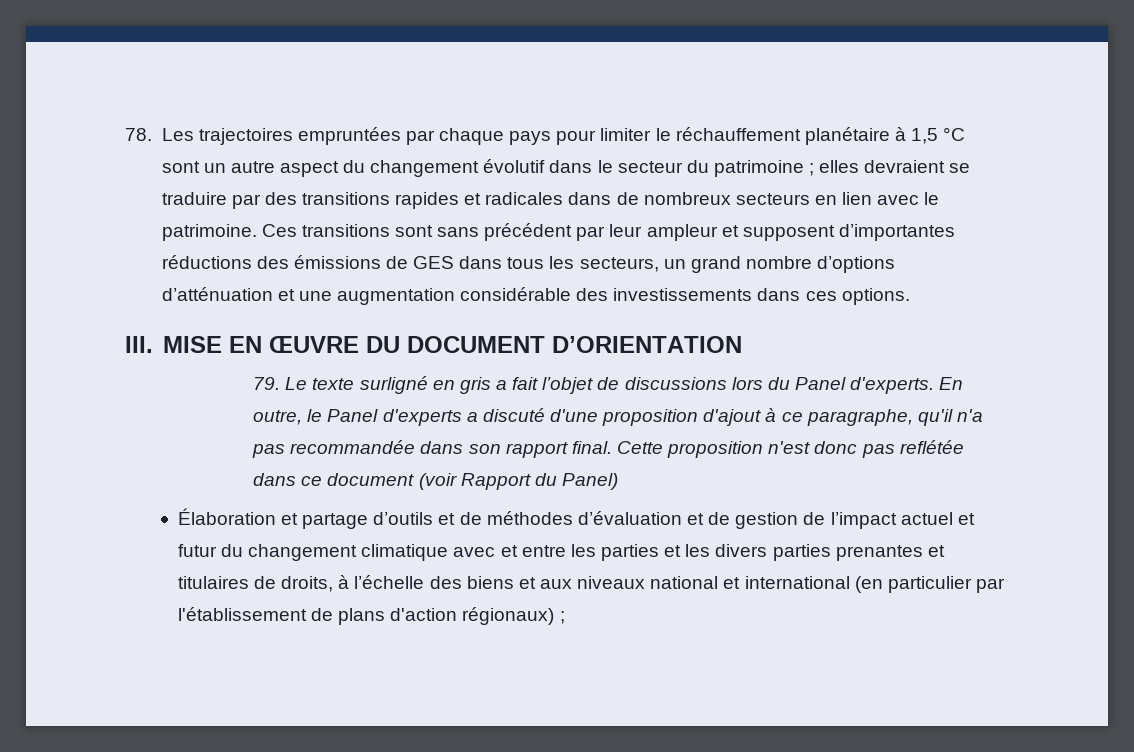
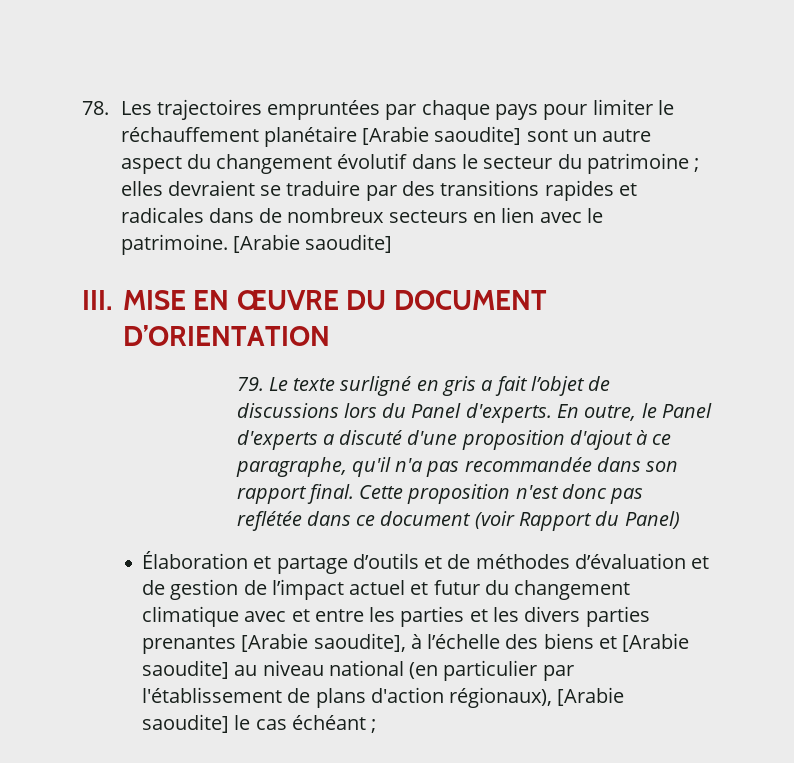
- 78. Les trajectoires empruntées par chaque pays pour limiter le réchauffement planétaire à 1,5 °C sont un autre aspect du changement évolutif dans le secteur du patrimoine ; elles devraient se traduire par des transitions rapides et radicales dans de nombreux secteurs en lien avec le patrimoine. Ces transitions sont sans précédent par leur ampleur et supposent d’importantes réductions des émissions de GES dans tous les secteurs, un grand nombre d’options d’atténuation et une augmentation considérable des investissements dans ces options.
+ 78. Les trajectoires empruntées par chaque pays pour limiter le réchauffement planétaire [Arabie saoudite] sont un autre aspect du changement évolutif dans le secteur du patrimoine ; elles devraient se traduire par des transitions rapides et radicales dans de nombreux secteurs en lien avec le patrimoine. [Arabie saoudite]
- Élaboration et partage d’outils et de méthodes d’évaluation et de gestion de l’impact actuel et futur du changement climatique avec et entre les parties et les divers parties prenantes et titulaires de droits, à l’échelle des biens et aux niveaux national et international (en particulier par l'établissement de plans d'action régionaux) ;
+ Élaboration et partage d’outils et de méthodes d’évaluation et de gestion de l’impact actuel et futur du changement climatique avec et entre les parties et les divers parties prenantes [Arabie saoudite], à l’échelle des biens et [Arabie saoudite] au niveau national (en particulier par l'établissement de plans d'action régionaux), [Arabie saoudite] le cas échéant ;

